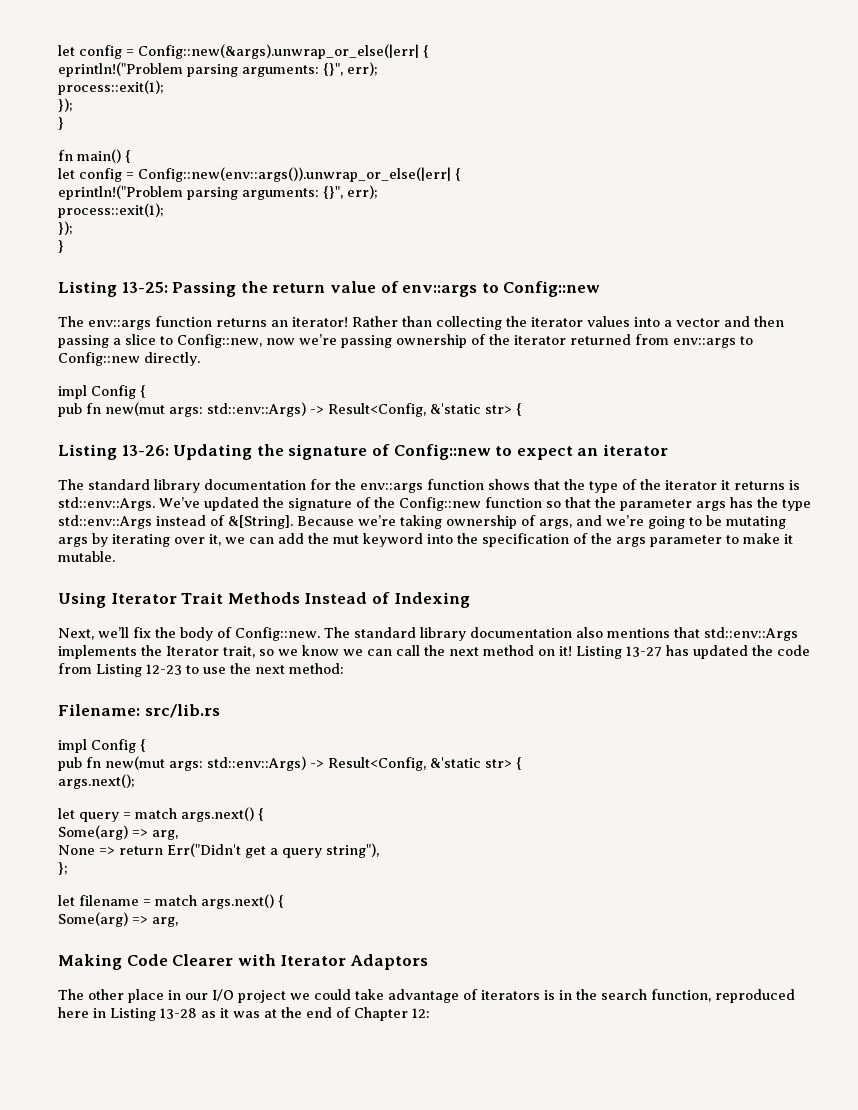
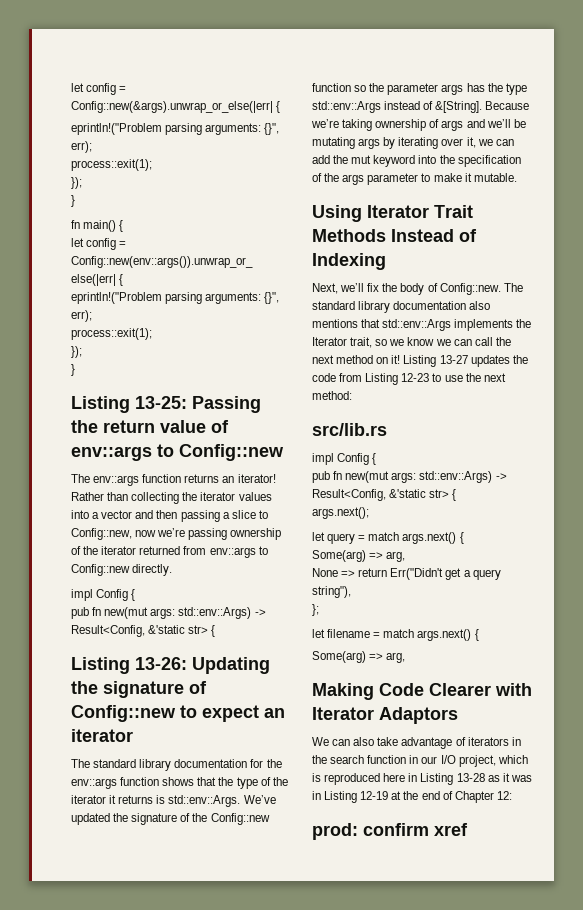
- We’ve updated the signature of the Config::new function so that the parameter args has the type std::env::Args instead of &[String].
+ We’ve updated the signature of the Config::new function so the parameter args has the type std::env::Args instead of &[String].
- Because we’re taking ownership of args, and we’re going to be mutating args by iterating over it, we can add the mut keyword into the specification of the args parameter to make it mutable.
+ Because we’re taking ownership of args and we’ll be mutating args by iterating over it, we can add the mut keyword into the specification of the args parameter to make it mutable.
- Listing 13-27 has updated the code from Listing 12-23 to use the next method:
+ Listing 13-27 updates the code from Listing 12-23 to use the next method:
- Filename: src/lib.rs
+ src/lib.rs
- The other place in our I/O project we could take advantage of iterators is in the search function, reproduced here in Listing 13-28 as it was at the end of Chapter 12:
+ We can also take advantage of iterators in the search function in our I/O project, which is reproduced here in Listing 13-28 as it was in Listing 12-19 at the end of Chapter 12:
+ prod: confirm xref

